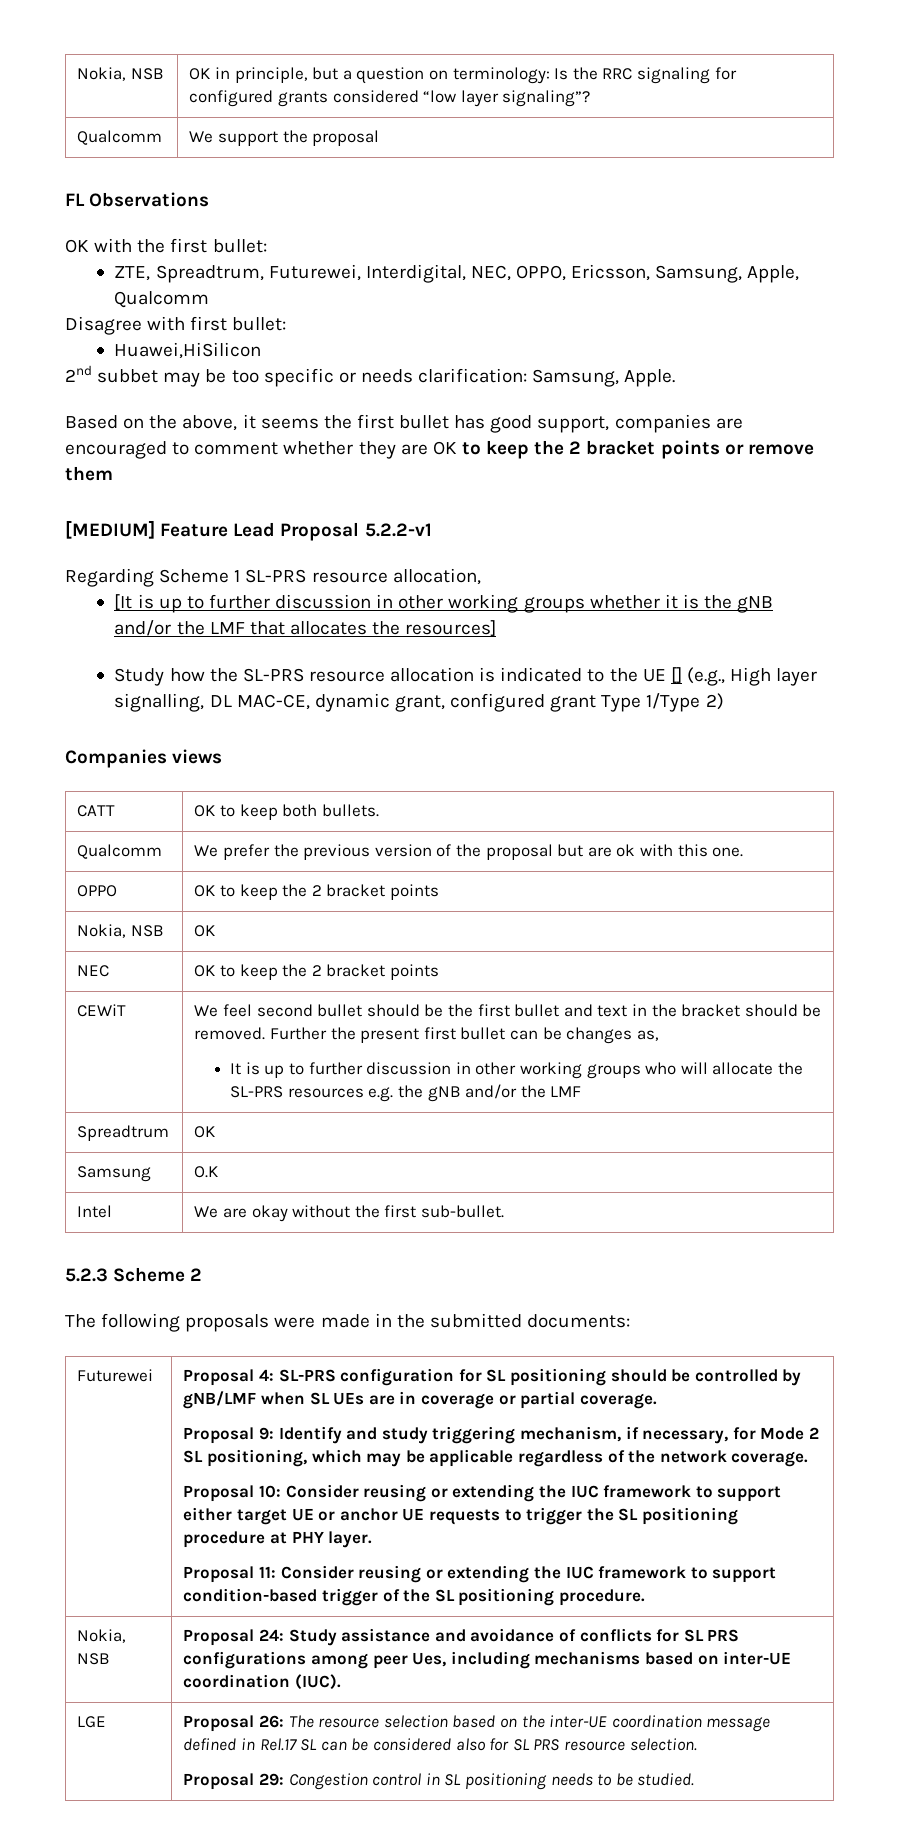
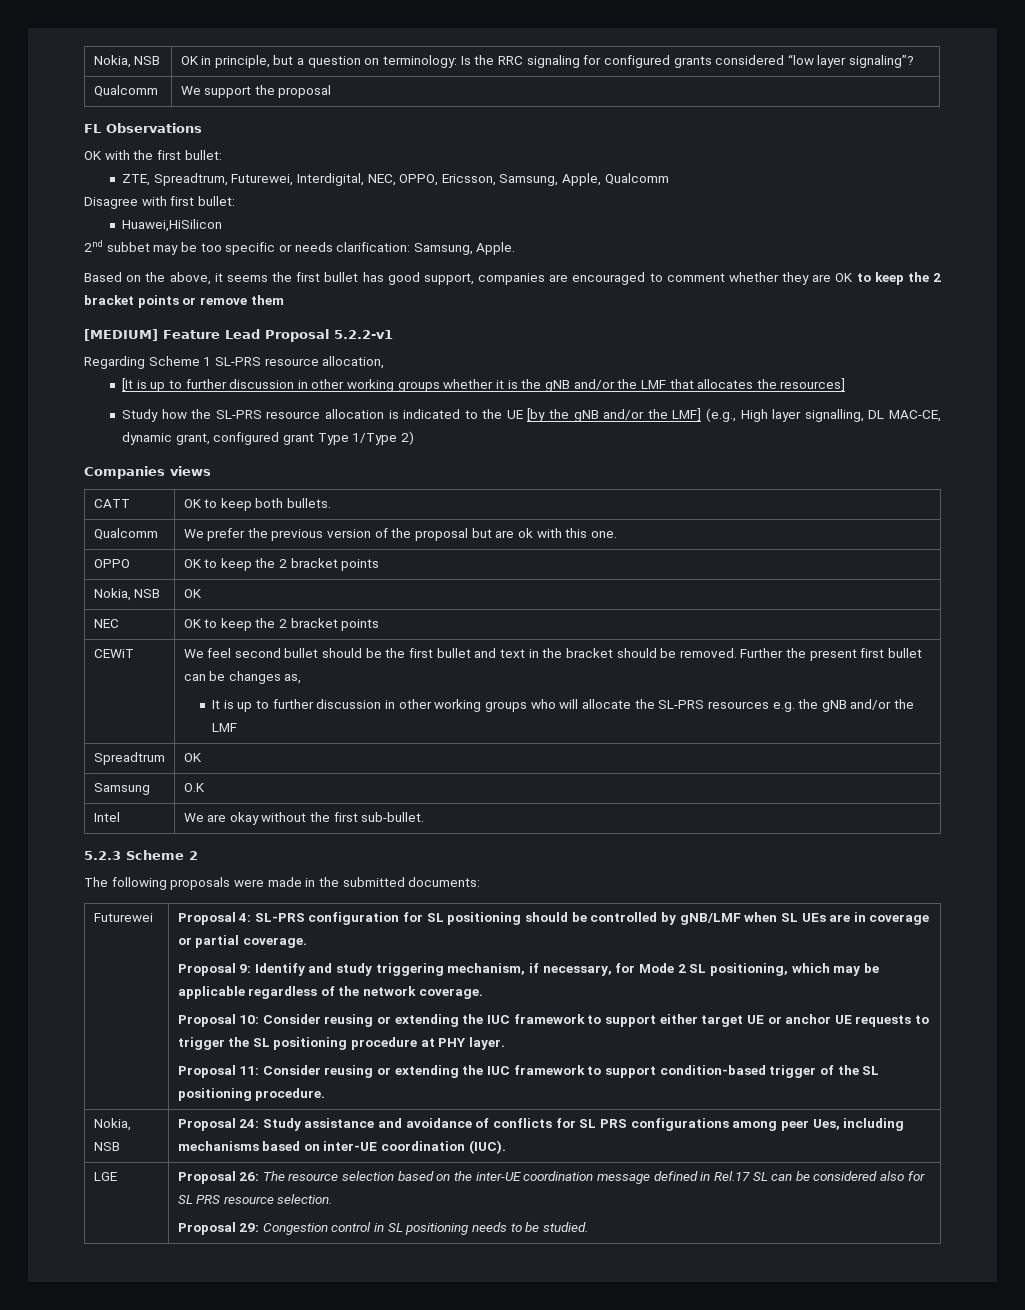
- Study how the SL-PRS resource allocation is indicated to the UE [] (e.g., High layer signalling, DL MAC-CE, dynamic grant, configured grant Type 1/Type 2)
+ Study how the SL-PRS resource allocation is indicated to the UE [by the gNB and/or the LMF] (e.g., High layer signalling, DL MAC-CE, dynamic grant, configured grant Type 1/Type 2)

